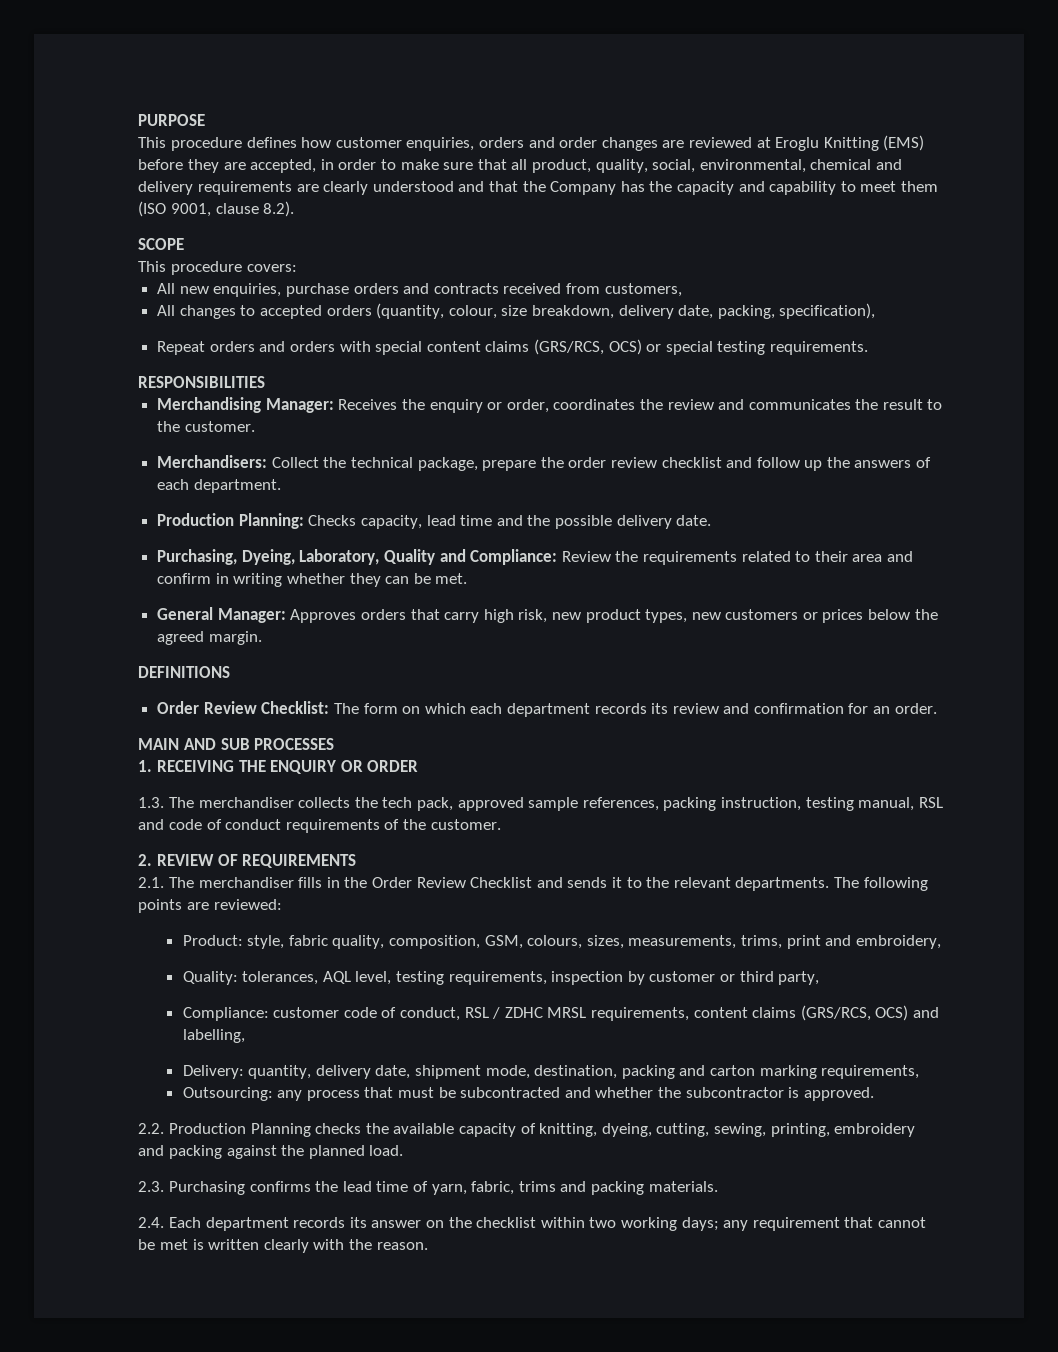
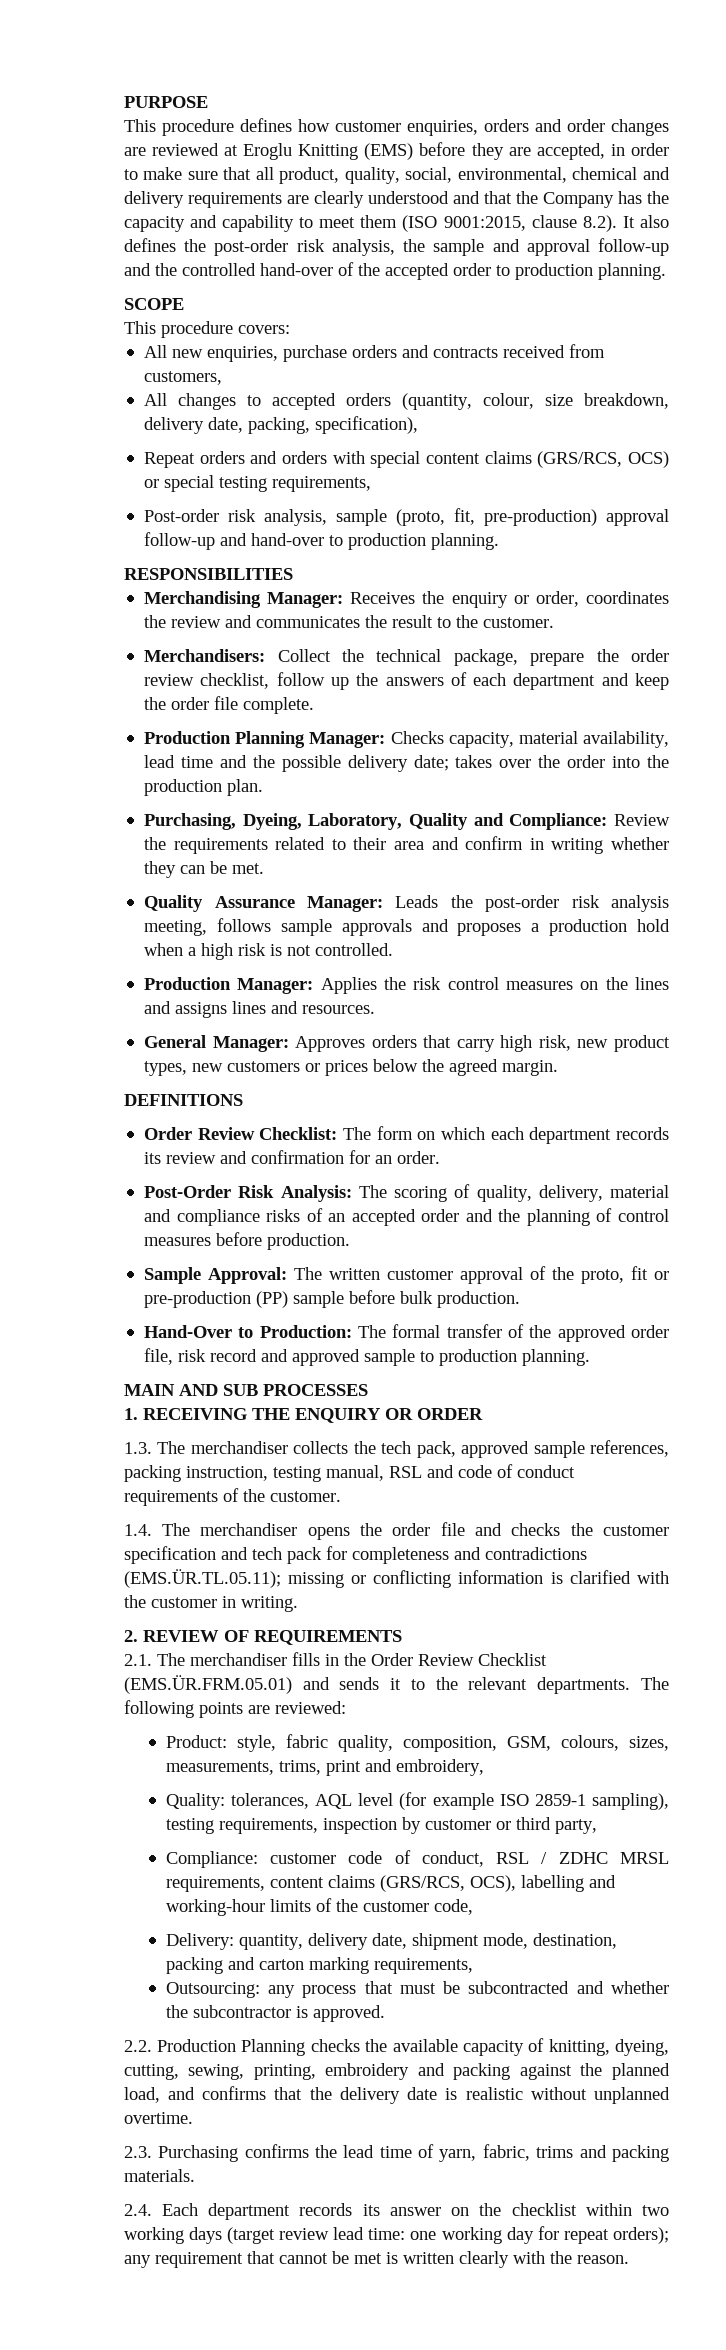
- This procedure defines how customer enquiries, orders and order changes are reviewed at Eroglu Knitting (EMS) before they are accepted, in order to make sure that all product, quality, social, environmental, chemical and delivery requirements are clearly understood and that the Company has the capacity and capability to meet them (ISO 9001, clause 8.2).
+ This procedure defines how customer enquiries, orders and order changes are reviewed at Eroglu Knitting (EMS) before they are accepted, in order to make sure that all product, quality, social, environmental, chemical and delivery requirements are clearly understood and that the Company has the capacity and capability to meet them (ISO 9001:2015, clause 8.2). It also defines the post-order risk analysis, the sample and approval follow-up and the controlled hand-over of the accepted order to production planning.
- Repeat orders and orders with special content claims (GRS/RCS, OCS) or special testing requirements.
+ Repeat orders and orders with special content claims (GRS/RCS, OCS) or special testing requirements,
+ Post-order risk analysis, sample (proto, fit, pre-production) approval follow-up and hand-over to production planning.
- Merchandisers: Collect the technical package, prepare the order review checklist and follow up the answers of each department.
- Production Planning: Checks capacity, lead time and the possible delivery date.
+ Merchandisers: Collect the technical package, prepare the order review checklist, follow up the answers of each department and keep the order file complete.
+ Production Planning Manager: Checks capacity, material availability, lead time and the possible delivery date; takes over the order into the production plan.
+ Quality Assurance Manager: Leads the post-order risk analysis meeting, follows sample approvals and proposes a production hold when a high risk is not controlled.
+ Production Manager: Applies the risk control measures on the lines and assigns lines and resources.
+ Post-Order Risk Analysis: The scoring of quality, delivery, material and compliance risks of an accepted order and the planning of control measures before production.
+ Sample Approval: The written customer approval of the proto, fit or pre-production (PP) sample before bulk production.
+ Hand-Over to Production: The formal transfer of the approved order file, risk record and approved sample to production planning.
+ 1.4. The merchandiser opens the order file and checks the customer specification and tech pack for completeness and contradictions (EMS.ÜR.TL.05.11); missing or conflicting information is clarified with the customer in writing.
- 2.1. The merchandiser fills in the Order Review Checklist and sends it to the relevant departments.
+ 2.1. The merchandiser fills in the Order Review Checklist (EMS.ÜR.FRM.05.01) and sends it to the relevant departments.
- Quality: tolerances, AQL level, testing requirements, inspection by customer or third party,
+ Quality: tolerances, AQL level (for example ISO 2859-1 sampling), testing requirements, inspection by customer or third party,
- Compliance: customer code of conduct, RSL / ZDHC MRSL requirements, content claims (GRS/RCS, OCS) and labelling,
+ Compliance: customer code of conduct, RSL / ZDHC MRSL requirements, content claims (GRS/RCS, OCS), labelling and working-hour limits of the customer code,
- 2.2. Production Planning checks the available capacity of knitting, dyeing, cutting, sewing, printing, embroidery and packing against the planned load.
+ 2.2. Production Planning checks the available capacity of knitting, dyeing, cutting, sewing, printing, embroidery and packing against the planned load, and confirms that the delivery date is realistic without unplanned overtime.
- 2.4. Each department records its answer on the checklist within two working days; any requirement that cannot be met is written clearly with the reason.
+ 2.4. Each department records its answer on the checklist within two working days (target review lead time: one working day for repeat orders); any requirement that cannot be met is written clearly with the reason.

